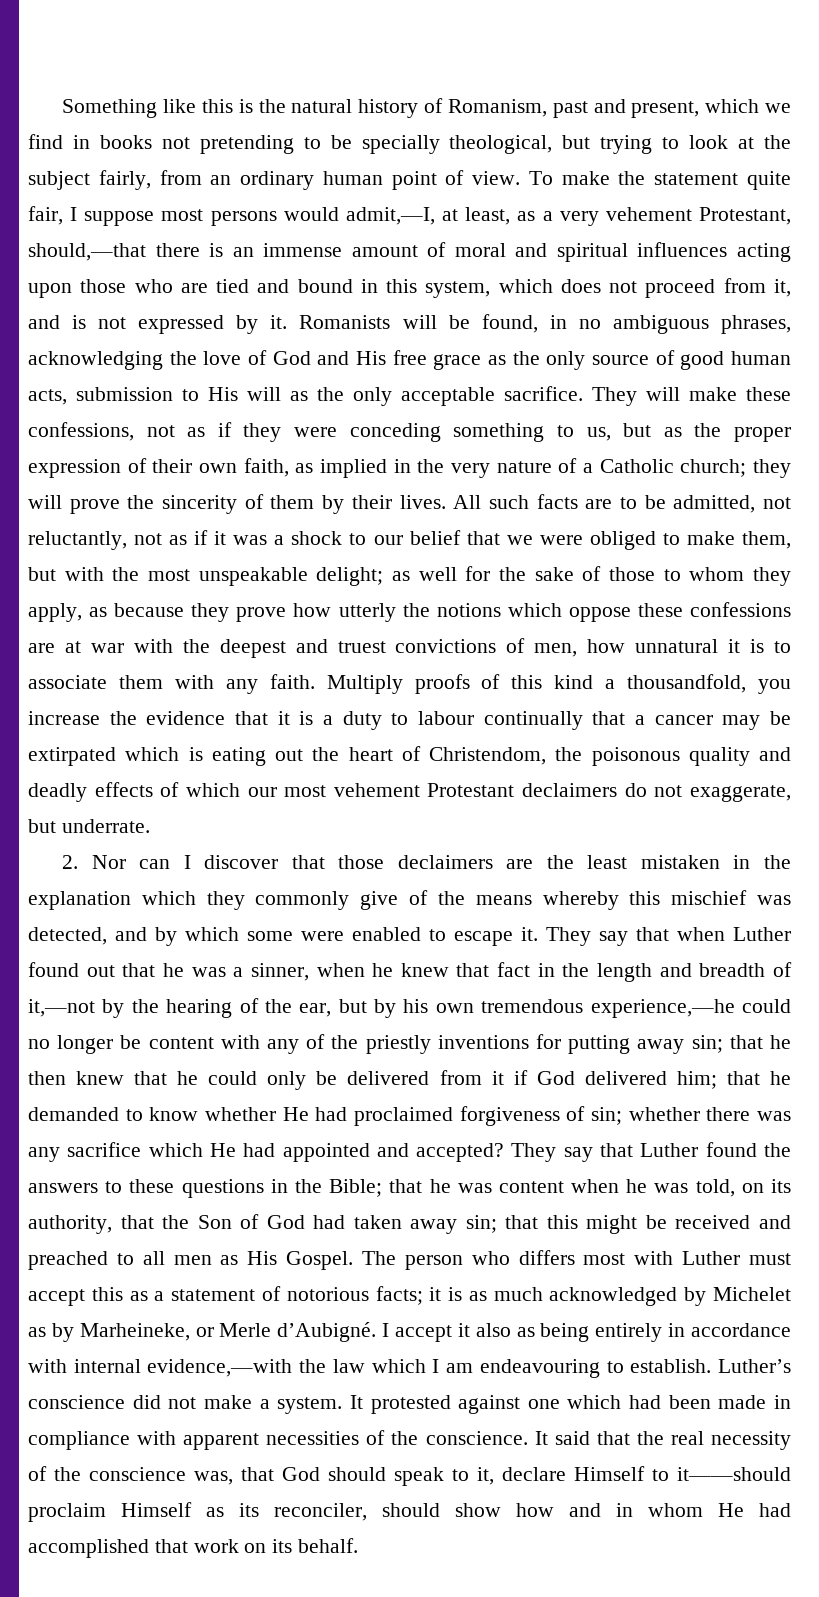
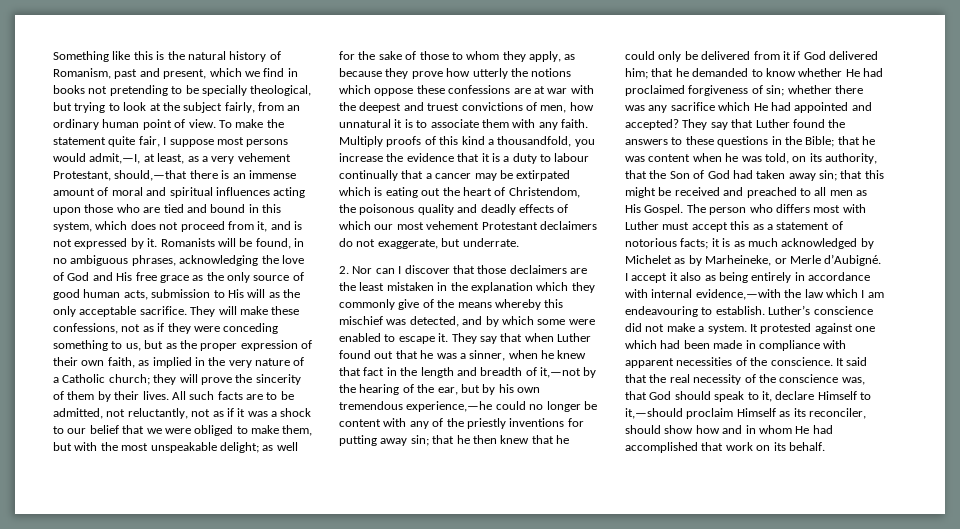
- It said that the real necessity of the conscience was, that God should speak to it, declare Himself to it——should proclaim Himself as its reconciler, should show how and in whom He had accomplished that work on its behalf.
+ It said that the real necessity of the conscience was, that God should speak to it, declare Himself to it,—should proclaim Himself as its reconciler, should show how and in whom He had accomplished that work on its behalf.

